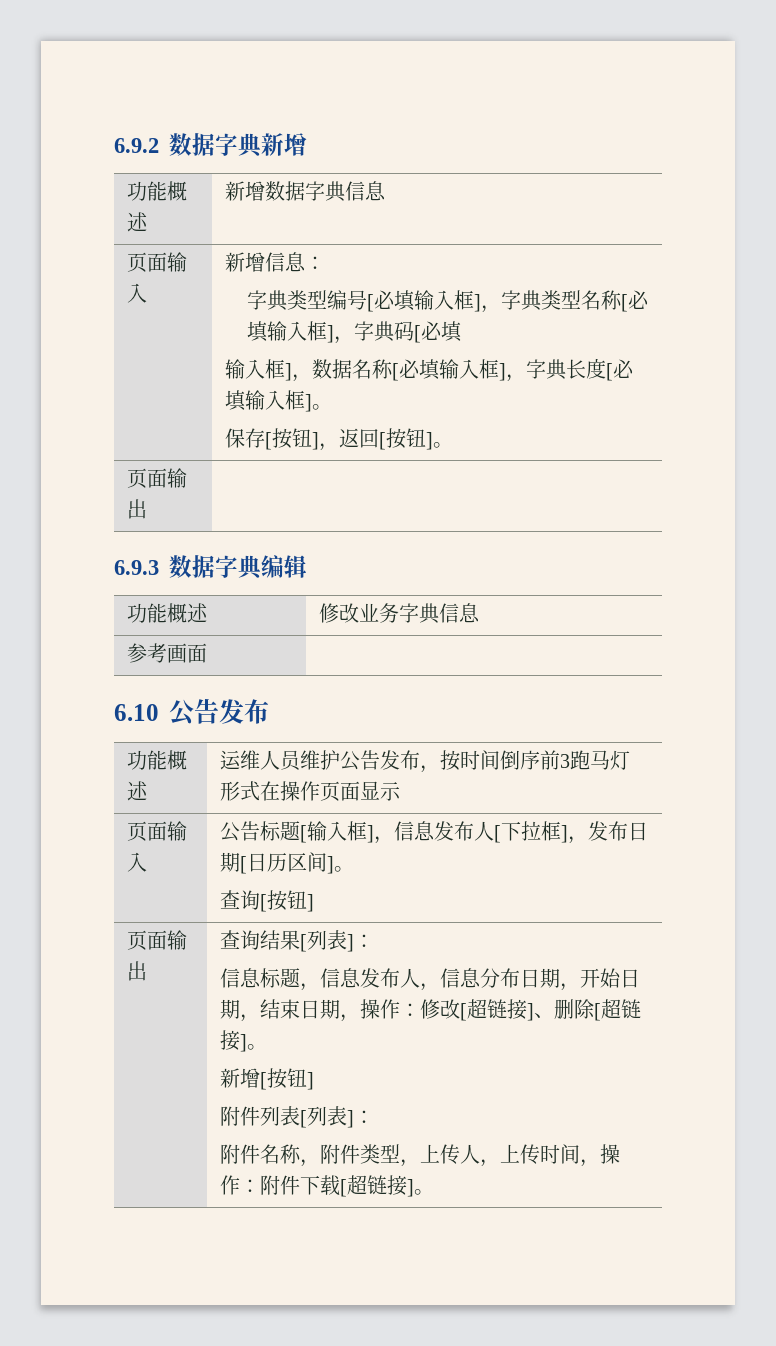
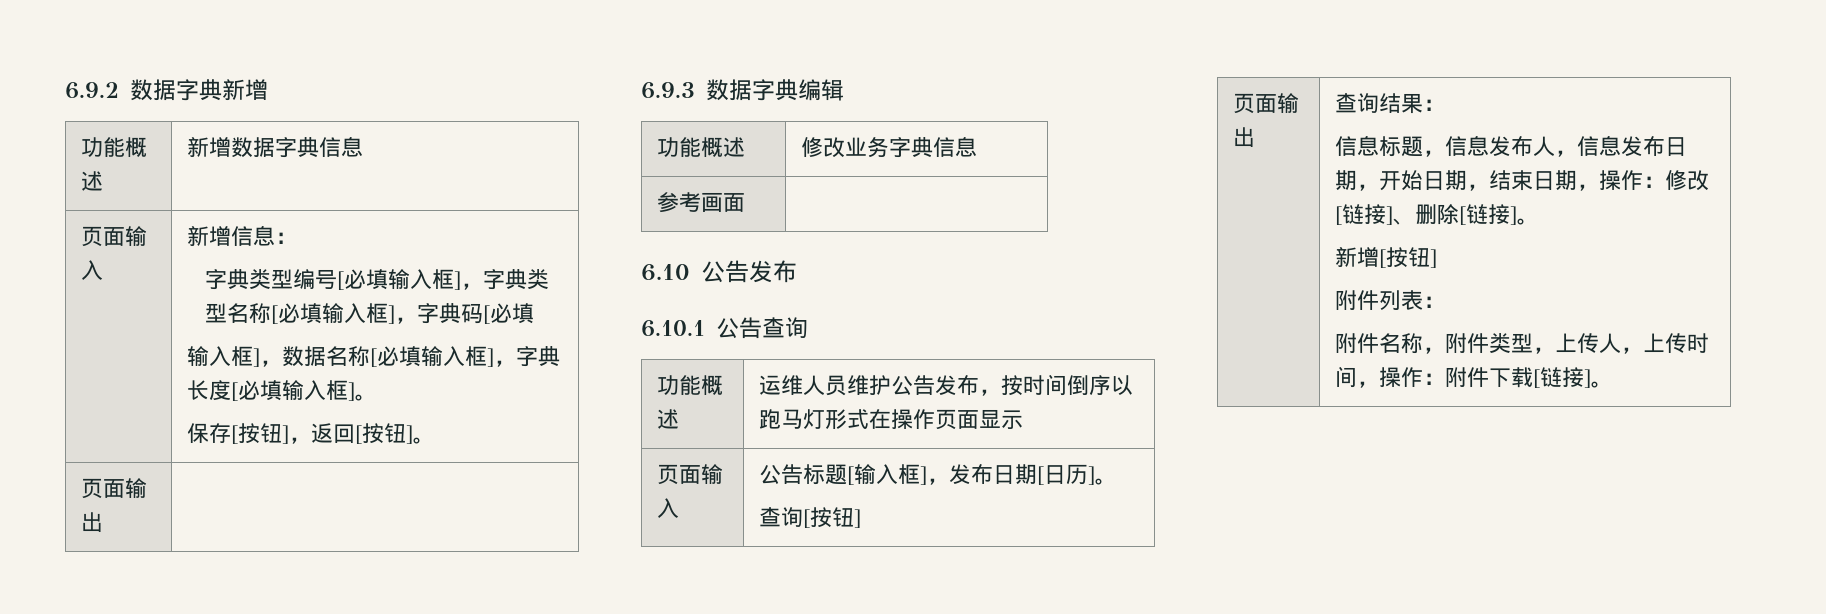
+ 6.10.1公告查询
- 功能概述 | 运维人员维护公告发布，按时间倒序前3跑马灯形式在操作页面显示
+ 功能概述 | 运维人员维护公告发布，按时间倒序以跑马灯形式在操作页面显示
- 页面输入 | 公告标题[输入框]，信息发布人[下拉框]，发布日期[日历区间]。
+ 页面输入 | 公告标题[输入框]，发布日期[日历]。
- 查询结果[列表]：
+ 查询结果：
- 信息标题，信息发布人，信息分布日期，开始日期，结束日期，操作：修改[超链接]、删除[超链接]。
+ 信息标题，信息发布人，信息发布日期，开始日期，结束日期，操作：修改[链接]、删除[链接]。
- 附件列表[列表]：
+ 附件列表：
- 附件名称，附件类型，上传人，上传时间，操作：附件下载[超链接]。
+ 附件名称，附件类型，上传人，上传时间，操作：附件下载[链接]。

